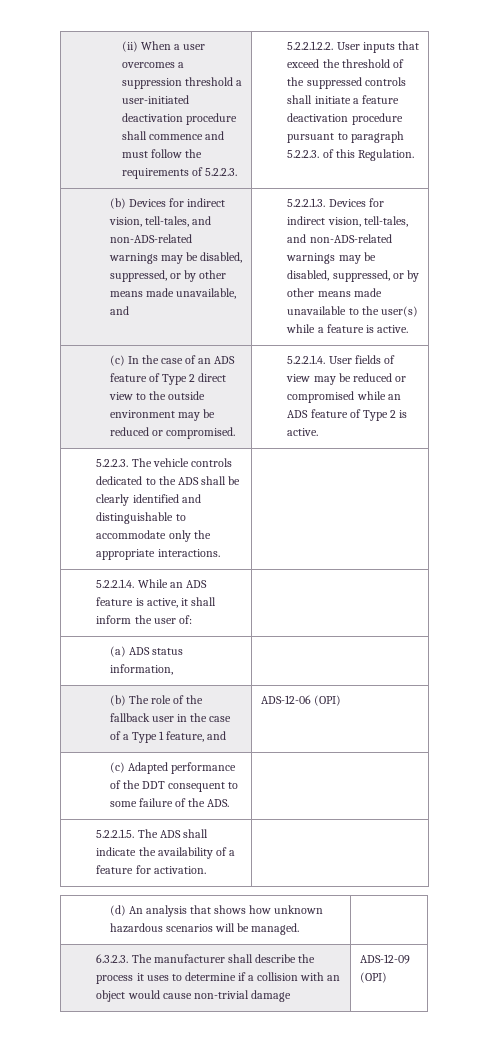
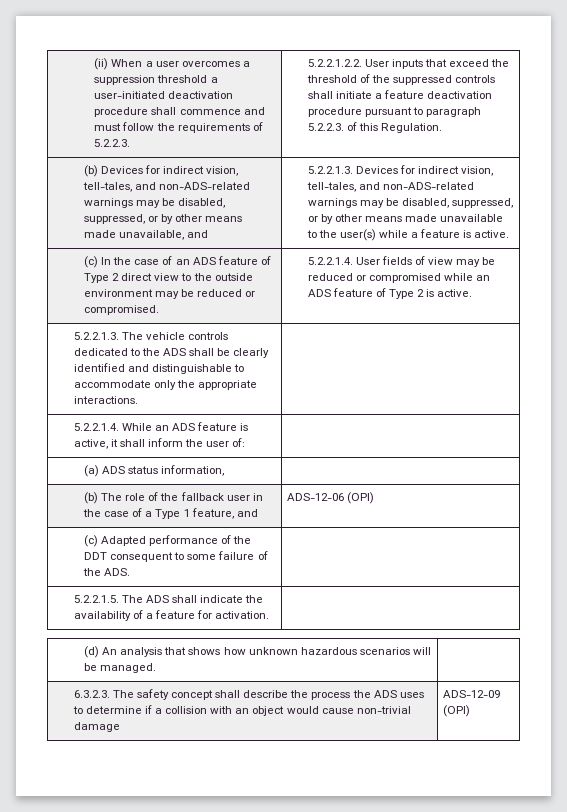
- 5.2.2.3. The vehicle controls dedicated to the ADS shall be clearly identified and distinguishable to accommodate only the appropriate interactions. |
+ 5.2.2.1.3. The vehicle controls dedicated to the ADS shall be clearly identified and distinguishable to accommodate only the appropriate interactions. |
- 6.3.2.3. The manufacturer shall describe the process it uses to determine if a collision with an object would cause non-trivial damage | ADS-12-09 (OPI)
+ 6.3.2.3. The safety concept shall describe the process the ADS uses to determine if a collision with an object would cause non-trivial damage | ADS-12-09 (OPI)

